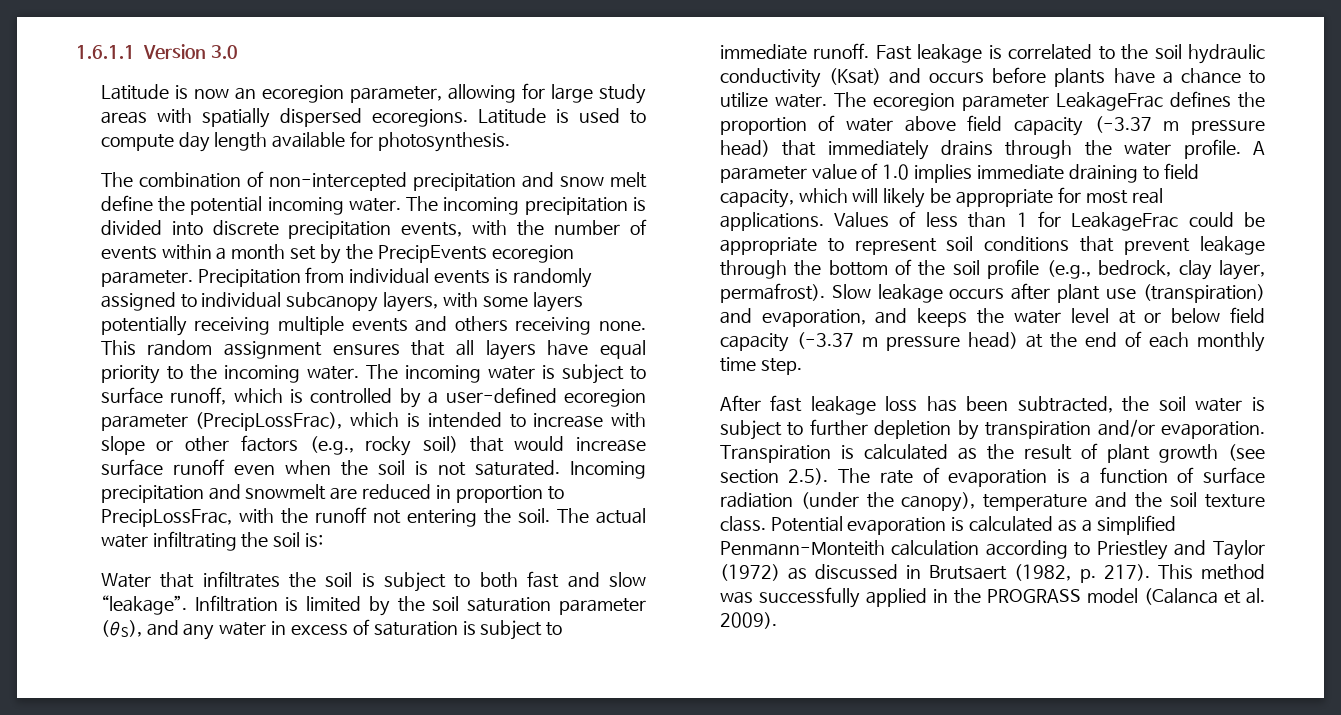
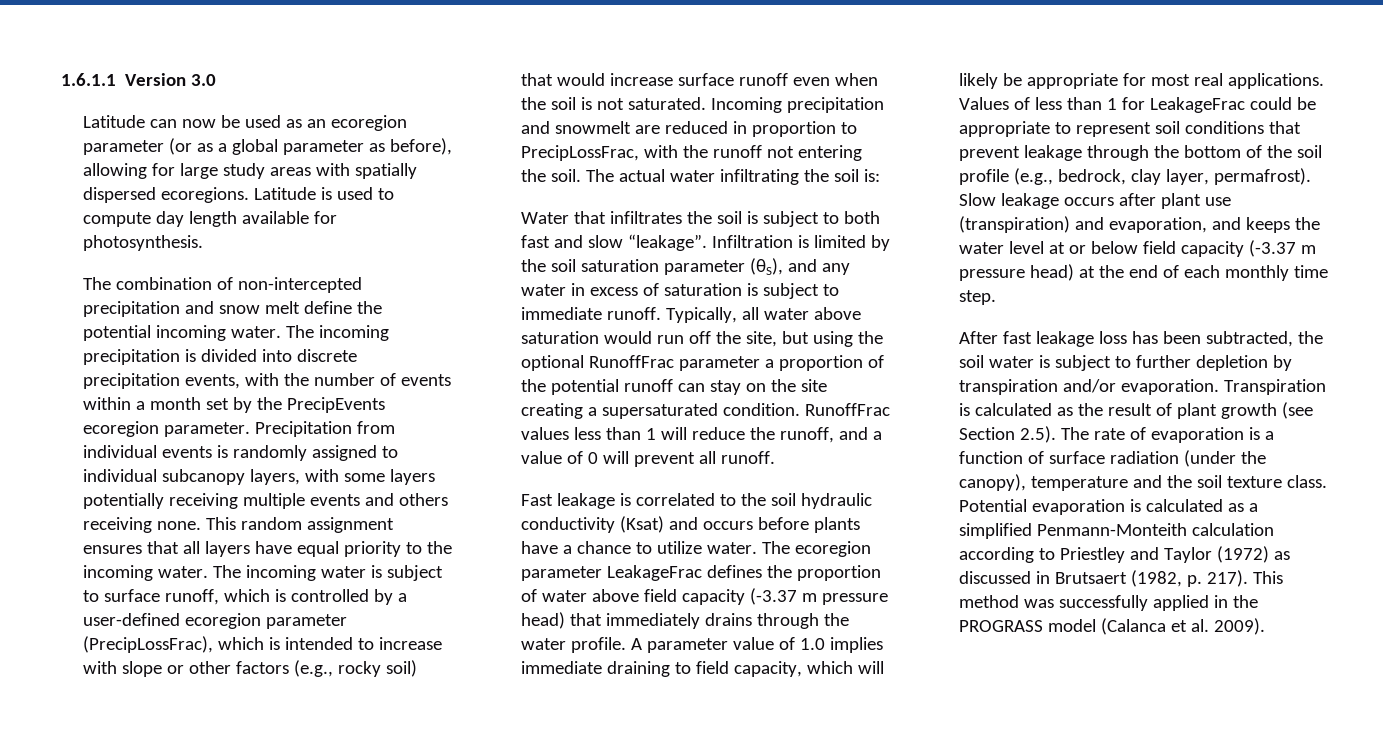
- Latitude is now an ecoregion parameter, allowing for large study areas with spatially dispersed ecoregions.
+ Latitude can now be used as an ecoregion parameter (or as a global parameter as before), allowing for large study areas with spatially dispersed ecoregions.
- Infiltration is limited by the soil saturation parameter (θS), and any water in excess of saturation is subject to immediate runoff. Fast leakage is correlated to the soil hydraulic conductivity (Ksat) and occurs before plants have a chance to utilize water.
+ Infiltration is limited by the soil saturation parameter (θS), and any water in excess of saturation is subject to immediate runoff. Typically, all water above saturation would run off the site, but using the optional RunoffFrac parameter a proportion of the potential runoff can stay on the site creating a supersaturated condition. RunoffFrac values less than 1 will reduce the runoff, and a value of 0 will prevent all runoff.
+ Fast leakage is correlated to the soil hydraulic conductivity (Ksat) and occurs before plants have a chance to utilize water.
- Transpiration is calculated as the result of plant growth (see section 2.5). The rate of evaporation is a function of surface radiation (under the canopy), temperature and the soil texture class.
+ Transpiration is calculated as the result of plant growth (see Section 2.5). The rate of evaporation is a function of surface radiation (under the canopy), temperature and the soil texture class.

